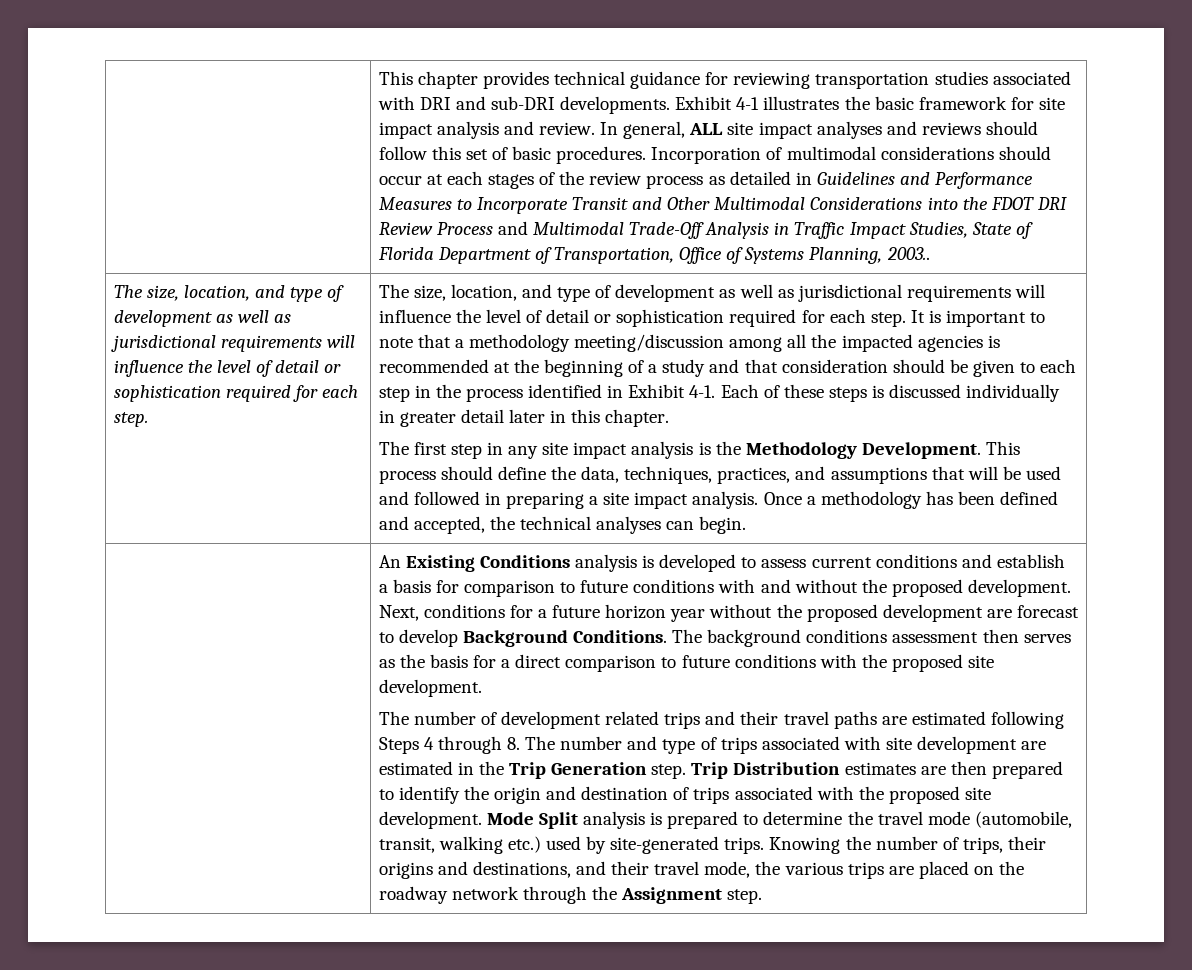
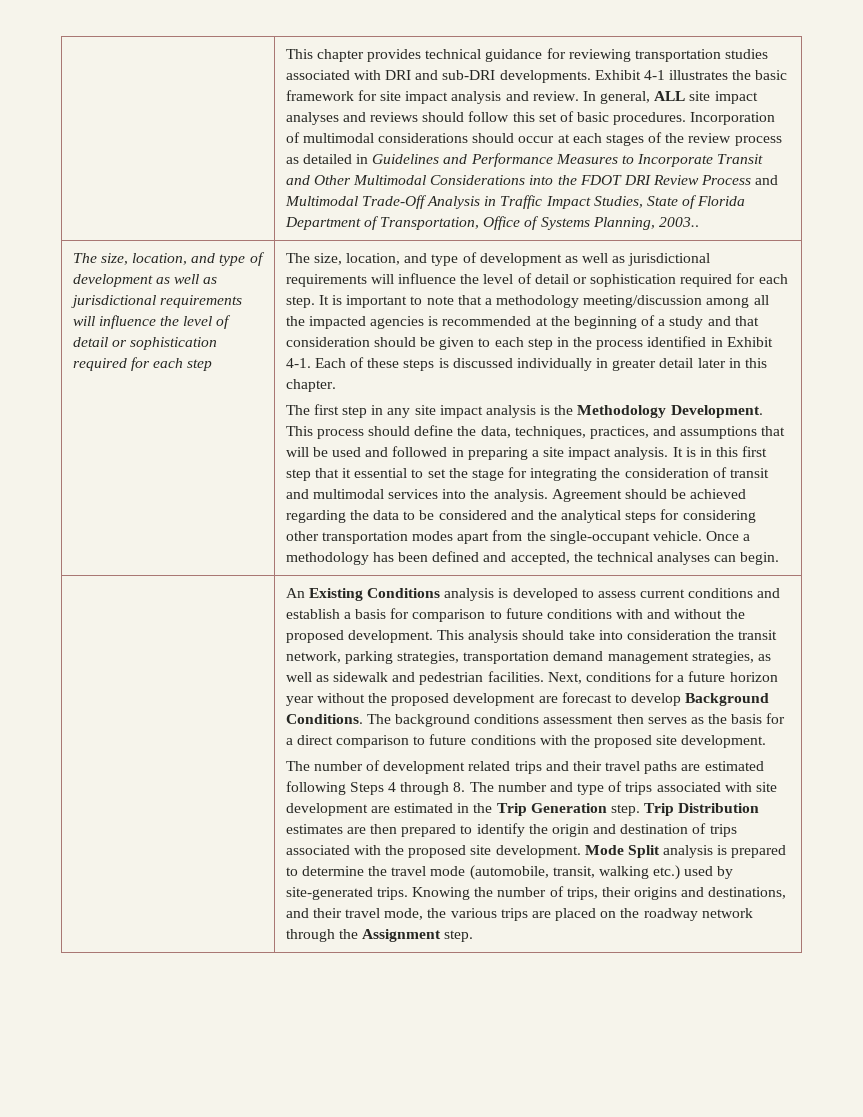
  Incorporation of multimodal considerations should occur at each stages of the review process as detailed in Guidelines and Performance Measures to Incorporate Transit and Other Multimodal Considerations into the FDOT DRI Review Process and Multimodal Trade-Off Analysis in Traffic Impact Studies, State of Florida Department of Transportation, Office of Systems Planning, 2003..
- The size, location, and type of development as well as jurisdictional requirements will influence the level of detail or sophistication required for each step.
+ The size, location, and type of development as well as jurisdictional requirements will influence the level of detail or sophistication required for each step
+ It is in this first step that it essential to set the stage for integrating the consideration of transit and multimodal services into the analysis. Agreement should be achieved regarding the data to be considered and the analytical steps for considering other transportation modes apart from the single-occupant vehicle.
+ This analysis should take into consideration the transit network, parking strategies, transportation demand management strategies, as well as sidewalk and pedestrian facilities.

